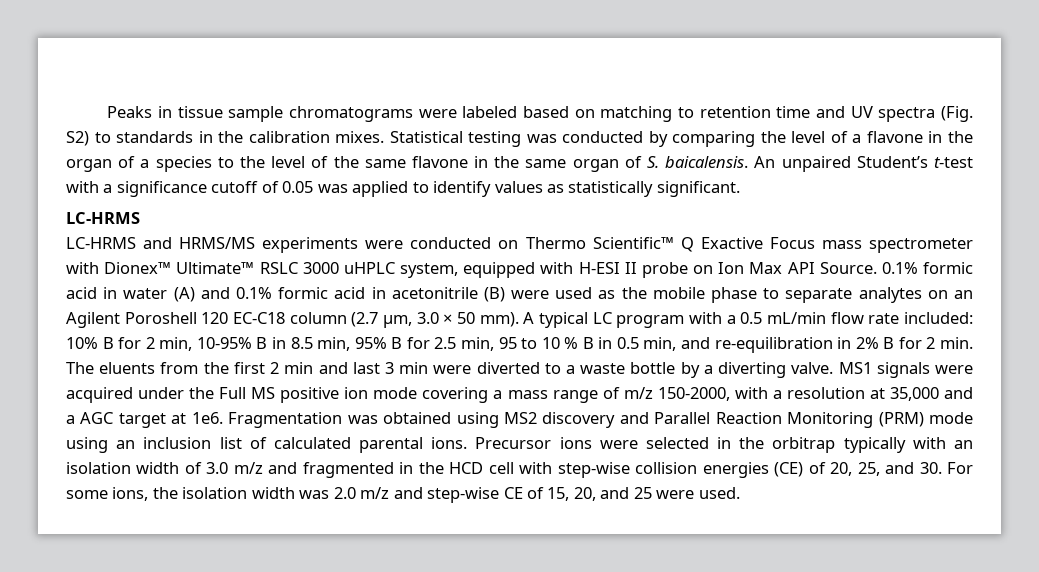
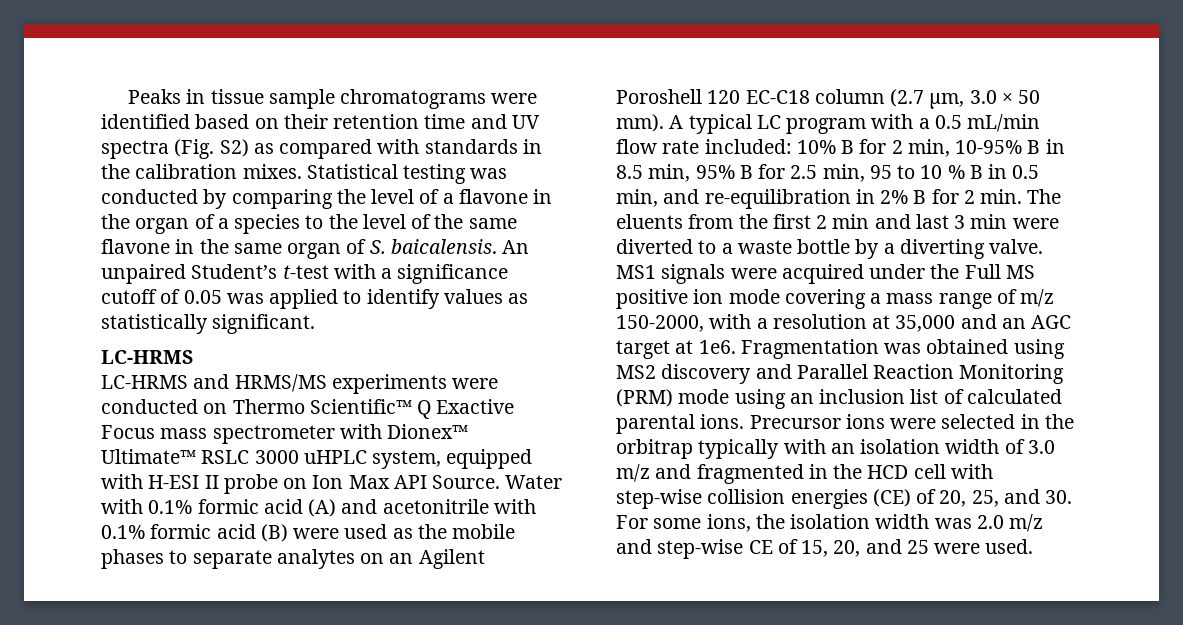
- Peaks in tissue sample chromatograms were labeled based on matching to retention time and UV spectra (Fig. S2) to standards in the calibration mixes.
+ Peaks in tissue sample chromatograms were identified based on their retention time and UV spectra (Fig. S2) as compared with standards in the calibration mixes.
- 0.1% formic acid in water (A) and 0.1% formic acid in acetonitrile (B) were used as the mobile phase to separate analytes on an Agilent Poroshell 120 EC-C18 column (2.7 μm, 3.0 × 50 mm).
+ Water with 0.1% formic acid (A) and acetonitrile with 0.1% formic acid (B) were used as the mobile phases to separate analytes on an Agilent Poroshell 120 EC-C18 column (2.7 μm, 3.0 × 50 mm).
- MS1 signals were acquired under the Full MS positive ion mode covering a mass range of m/z 150-2000, with a resolution at 35,000 and a AGC target at 1e6.
+ MS1 signals were acquired under the Full MS positive ion mode covering a mass range of m/z 150-2000, with a resolution at 35,000 and an AGC target at 1e6.

